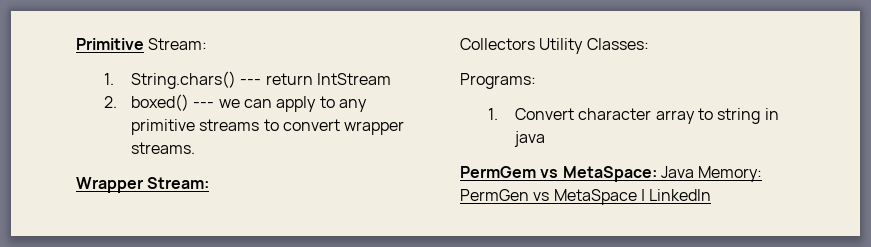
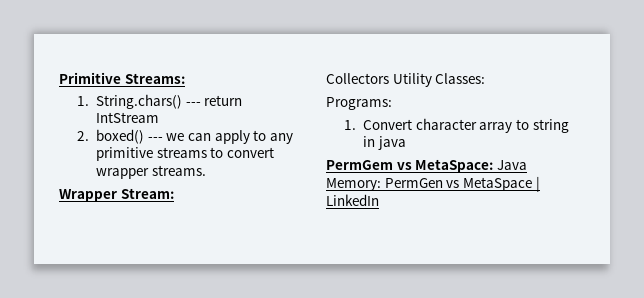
- Primitive Stream:
+ Primitive Streams:

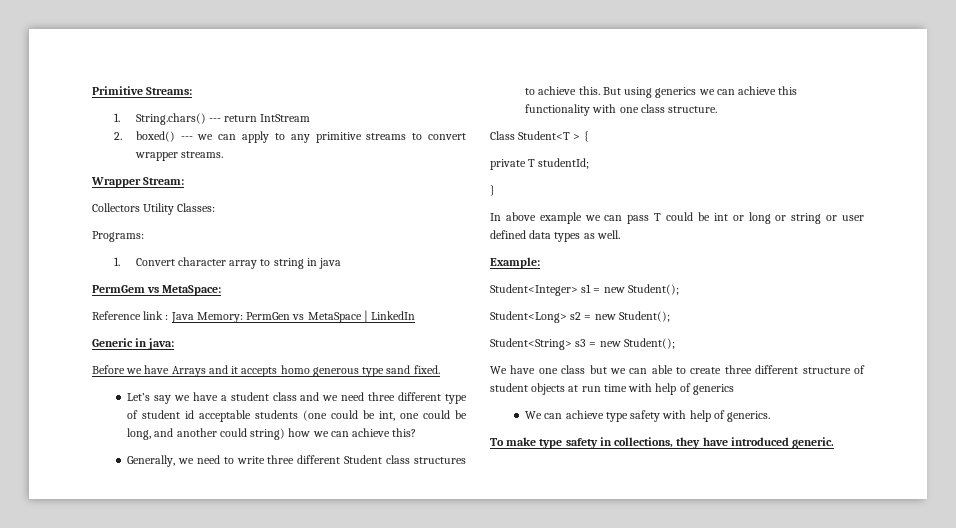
- PermGem vs MetaSpace: Java Memory: PermGen vs MetaSpace | LinkedIn
+ PermGem vs MetaSpace:
+ Reference link : Java Memory: PermGen vs MetaSpace | LinkedIn
+ Generic in java:
+ Before we have Arrays and it accepts homo generous type sand fixed.
+ Let’s say we have a student class and we need three different type of student id acceptable students (one could be int, one could be long, and another could string) how we can achieve this?
+ Generally, we need to write three different Student class structures to achieve this. But using generics we can achieve this functionality with one class structure.
+ Class Student<T > {
+ private T studentId;
+ }
+ In above example we can pass T could be int or long or string or user defined data types as well.
+ Example:
+ Student<Integer> s1 = new Student();
+ Student<Long> s2 = new Student();
+ Student<String> s3 = new Student();
+ We have one class but we can able to create three different structure of student objects at run time with help of generics
+ We can achieve type safety with help of generics.
+ To make type safety in collections, they have introduced generic.

